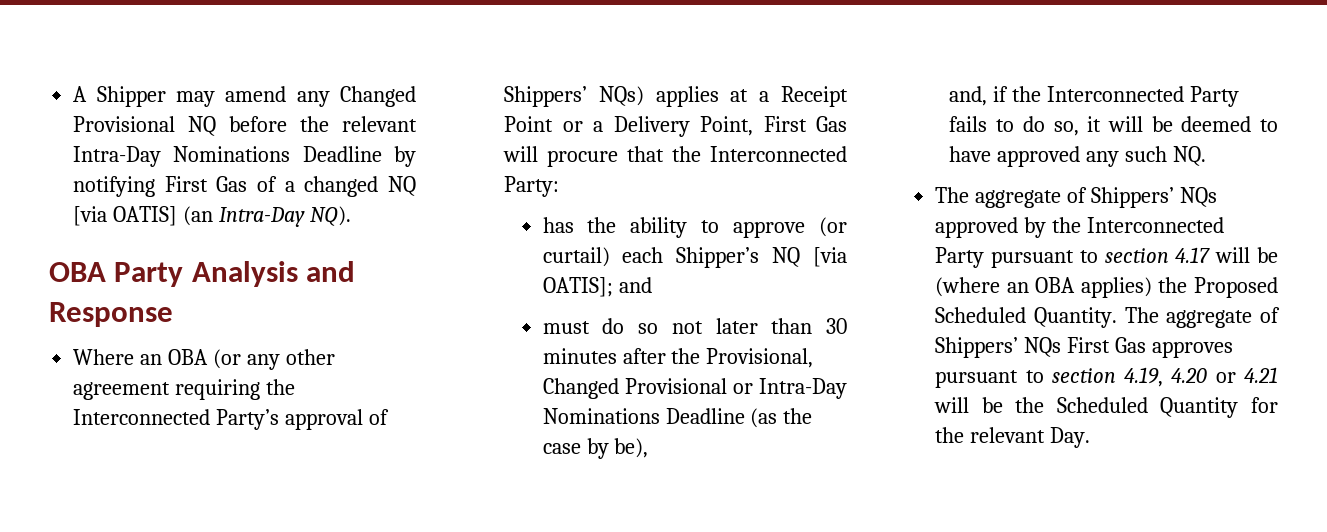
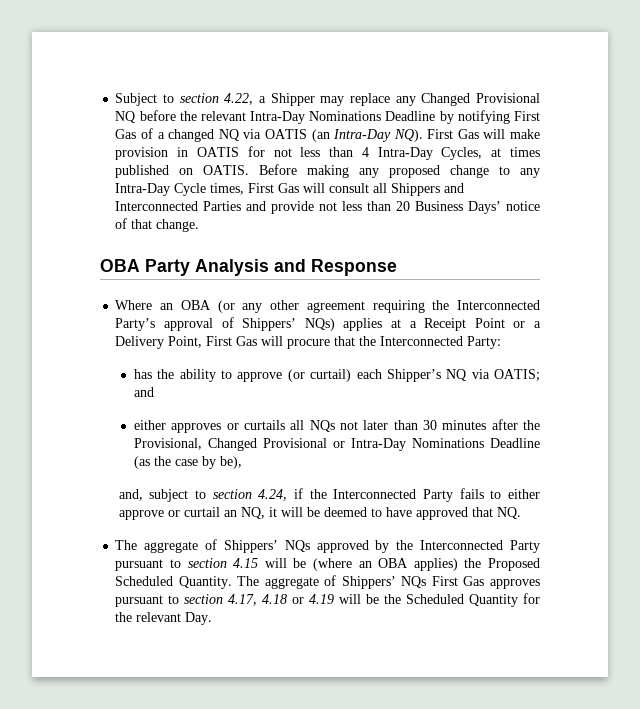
- A Shipper may amend any Changed Provisional NQ before the relevant Intra-Day Nominations Deadline by notifying First Gas of a changed NQ [via OATIS] (an Intra-Day NQ).
+ Subject to section 4.22, a Shipper may replace any Changed Provisional NQ before the relevant Intra-Day Nominations Deadline by notifying First Gas of a changed NQ via OATIS (an Intra-Day NQ). First Gas will make provision in OATIS for not less than 4 Intra-Day Cycles, at times published on OATIS. Before making any proposed change to any Intra-Day Cycle times, First Gas will consult all Shippers and Interconnected Parties and provide not less than 20 Business Days’ notice of that change.
- has the ability to approve (or curtail) each Shipper’s NQ [via OATIS]; and
+ has the ability to approve (or curtail) each Shipper’s NQ via OATIS; and
- must do so not later than 30 minutes after the Provisional, Changed Provisional or Intra-Day Nominations Deadline (as the case by be),
+ either approves or curtails all NQs not later than 30 minutes after the Provisional, Changed Provisional or Intra-Day Nominations Deadline (as the case by be),
- and, if the Interconnected Party fails to do so, it will be deemed to have approved any such NQ.
+ and, subject to section 4.24, if the Interconnected Party fails to either approve or curtail an NQ, it will be deemed to have approved that NQ.
- The aggregate of Shippers’ NQs approved by the Interconnected Party pursuant to section 4.17 will be (where an OBA applies) the Proposed Scheduled Quantity.
+ The aggregate of Shippers’ NQs approved by the Interconnected Party pursuant to section 4.15 will be (where an OBA applies) the Proposed Scheduled Quantity.
- The aggregate of Shippers’ NQs First Gas approves pursuant to section 4.19, 4.20 or 4.21 will be the Scheduled Quantity for the relevant Day.
+ The aggregate of Shippers’ NQs First Gas approves pursuant to section 4.17, 4.18 or 4.19 will be the Scheduled Quantity for the relevant Day.

